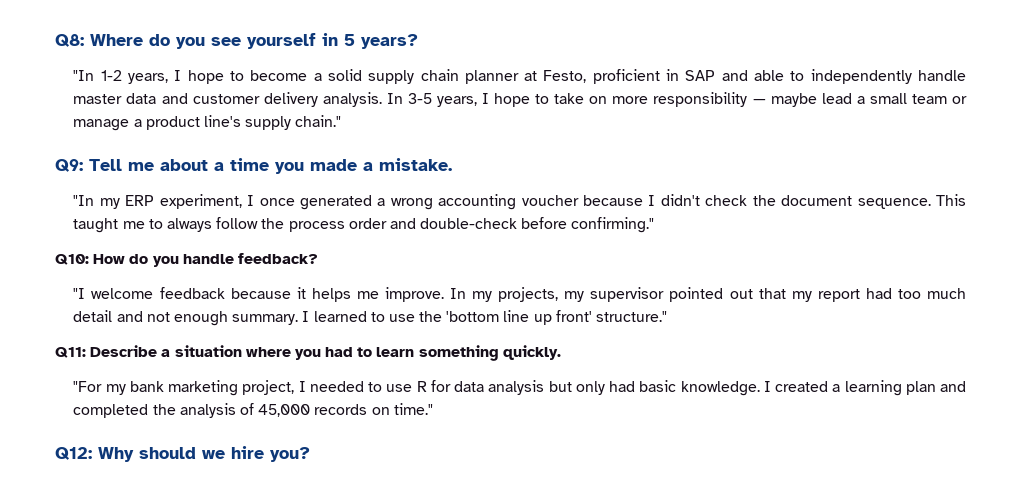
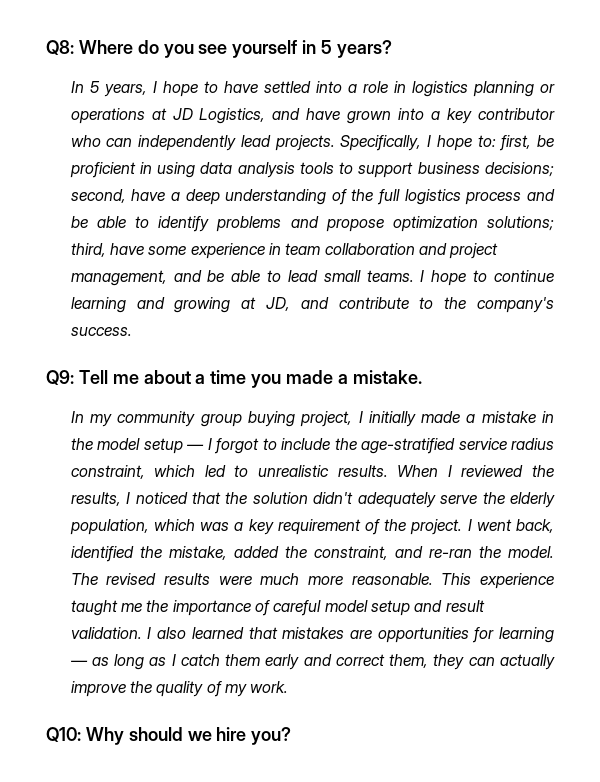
- "In 1-2 years, I hope to become a solid supply chain planner at Festo, proficient in SAP and able to independently handle master data and customer delivery analysis. In 3-5 years, I hope to take on more responsibility — maybe lead a small team or manage a product line's supply chain."
+ In 5 years, I hope to have settled into a role in logistics planning or operations at JD Logistics, and have grown into a key contributor who can independently lead projects. Specifically, I hope to: first, be proficient in using data analysis tools to support business decisions; second, have a deep understanding of the full logistics process and be able to identify problems and propose optimization solutions; third, have some experience in team collaboration and project management, and be able to lead small teams. I hope to continue learning and growing at JD, and contribute to the company's success.
- "In my ERP experiment, I once generated a wrong accounting voucher because I didn't check the document sequence. This taught me to always follow the process order and double-check before confirming."
- Q10: How do you handle feedback?
- "I welcome feedback because it helps me improve. In my projects, my supervisor pointed out that my report had too much detail and not enough summary. I learned to use the 'bottom line up front' structure."
- Q11: Describe a situation where you had to learn something quickly.
- "For my bank marketing project, I needed to use R for data analysis but only had basic knowledge. I created a learning plan and completed the analysis of 45,000 records on time."
- Q12: Why should we hire you?
+ In my community group buying project, I initially made a mistake in the model setup — I forgot to include the age-stratified service radius constraint, which led to unrealistic results. When I reviewed the results, I noticed that the solution didn't adequately serve the elderly population, which was a key requirement of the project. I went back, identified the mistake, added the constraint, and re-ran the model. The revised results were much more reasonable. This experience taught me the importance of careful model setup and result validation. I also learned that mistakes are opportunities for learning — as long as I catch them early and correct them, they can actually improve the quality of my work.
+ Q10: Why should we hire you?

